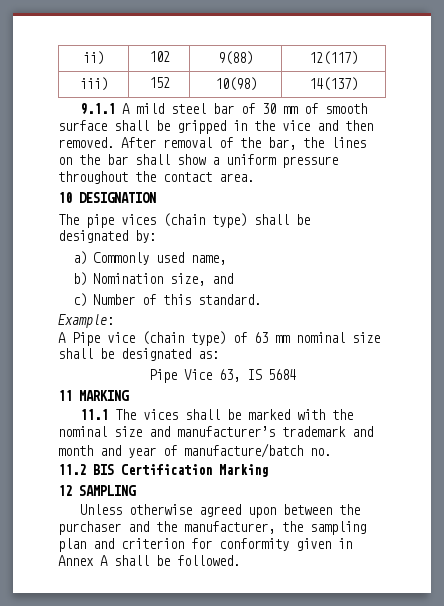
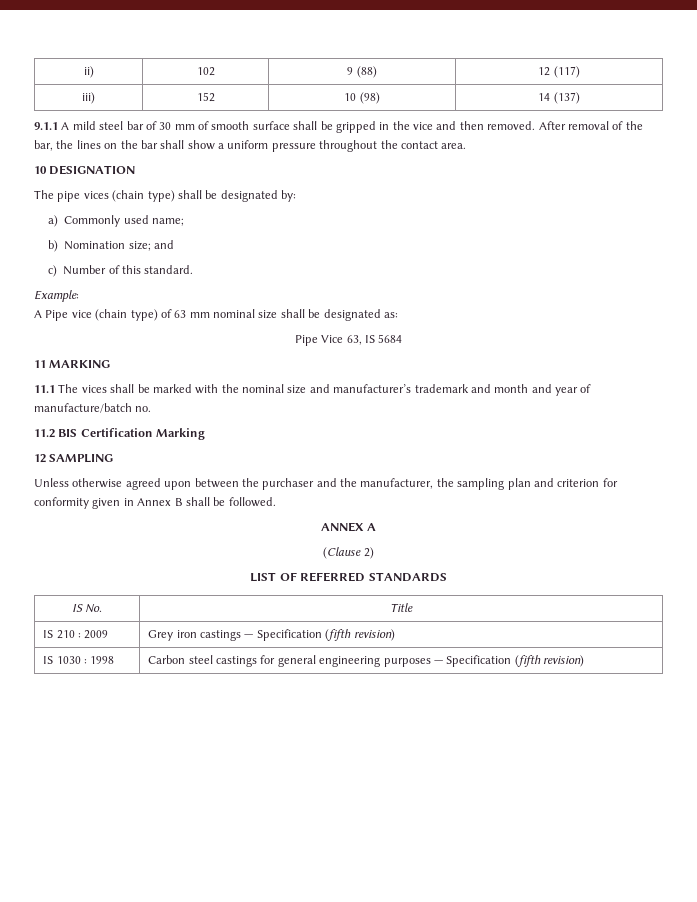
- ii) | 102 | 9(88) | 12(117)
- iii) | 152 | 10(98) | 14(137)
+ ii) | 102 | 9 (88) | 12 (117)
+ iii) | 152 | 10 (98) | 14 (137)
- a) Commonly used name,
+ a) Commonly used name;
- b) Nomination size, and
+ b) Nomination size; and
- Unless otherwise agreed upon between the purchaser and the manufacturer, the sampling plan and criterion for conformity given in Annex A shall be followed.
+ Unless otherwise agreed upon between the purchaser and the manufacturer, the sampling plan and criterion for conformity given in Annex B shall be followed.
+ ANNEX A
+ (Clause 2)
+ LIST OF REFERRED STANDARDS
+ IS No. | Title
+ IS 210 : 2009 | Grey iron castings — Specification (fifth revision)
+ IS 1030 : 1998 | Carbon steel castings for general engineering purposes — Specification (fifth revision)

